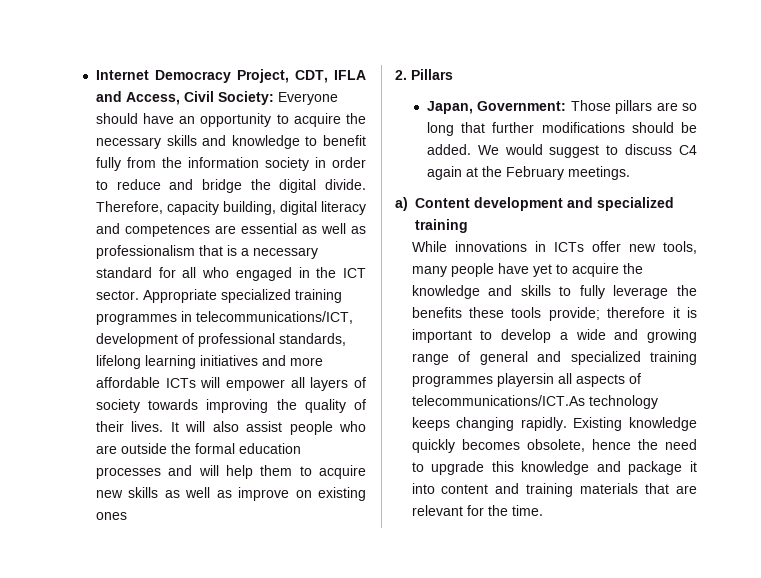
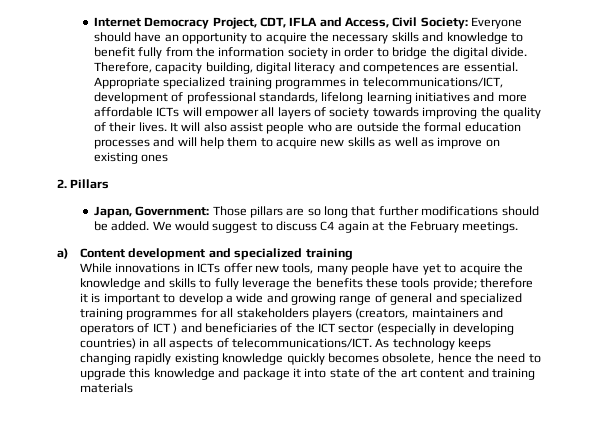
- Internet Democracy Project, CDT, IFLA and Access, Civil Society: Everyone should have an opportunity to acquire the necessary skills and knowledge to benefit fully from the information society in order to reduce and bridge the digital divide.
+ Internet Democracy Project, CDT, IFLA and Access, Civil Society: Everyone should have an opportunity to acquire the necessary skills and knowledge to benefit fully from the information society in order to bridge the digital divide.
- Therefore, capacity building, digital literacy and competences are essential as well as professionalism that is a necessary standard for all who engaged in the ICT sector.
+ Therefore, capacity building, digital literacy and competences are essential.
- therefore it is important to develop a wide and growing range of general and specialized training programmes playersin all aspects of telecommunications/ICT.As technology keeps changing rapidly. Existing knowledge quickly becomes obsolete, hence the need to upgrade this knowledge and package it into content and training materials that are relevant for the time.
+ therefore it is important to develop a wide and growing range of general and specialized training programmes for all stakeholders players (creators, maintainers and operators of ICT ) and beneficiaries of the ICT sector (especially in developing countries) in all aspects of telecommunications/ICT. As technology keeps changing rapidly existing knowledge quickly becomes obsolete, hence the need to upgrade this knowledge and package it into state of the art content and training materials

